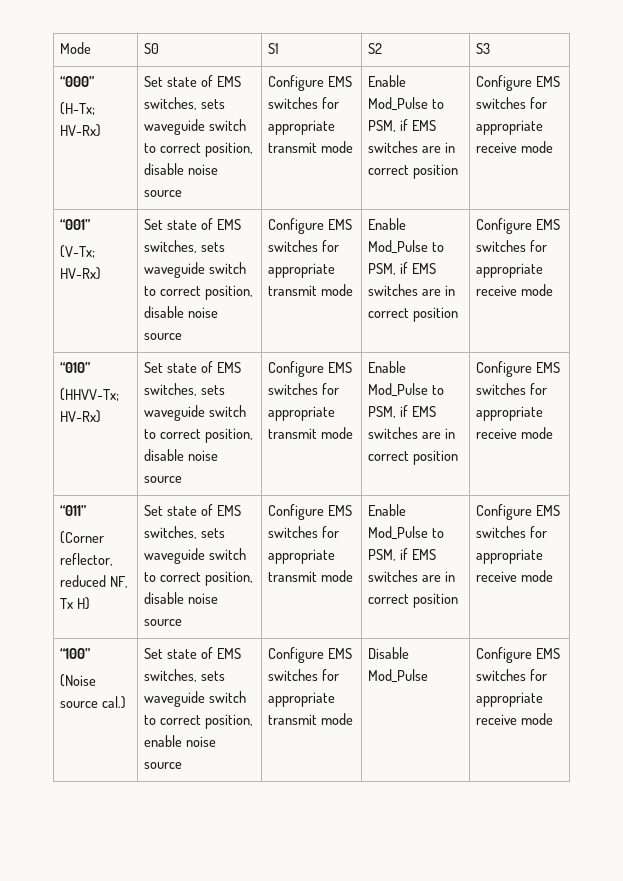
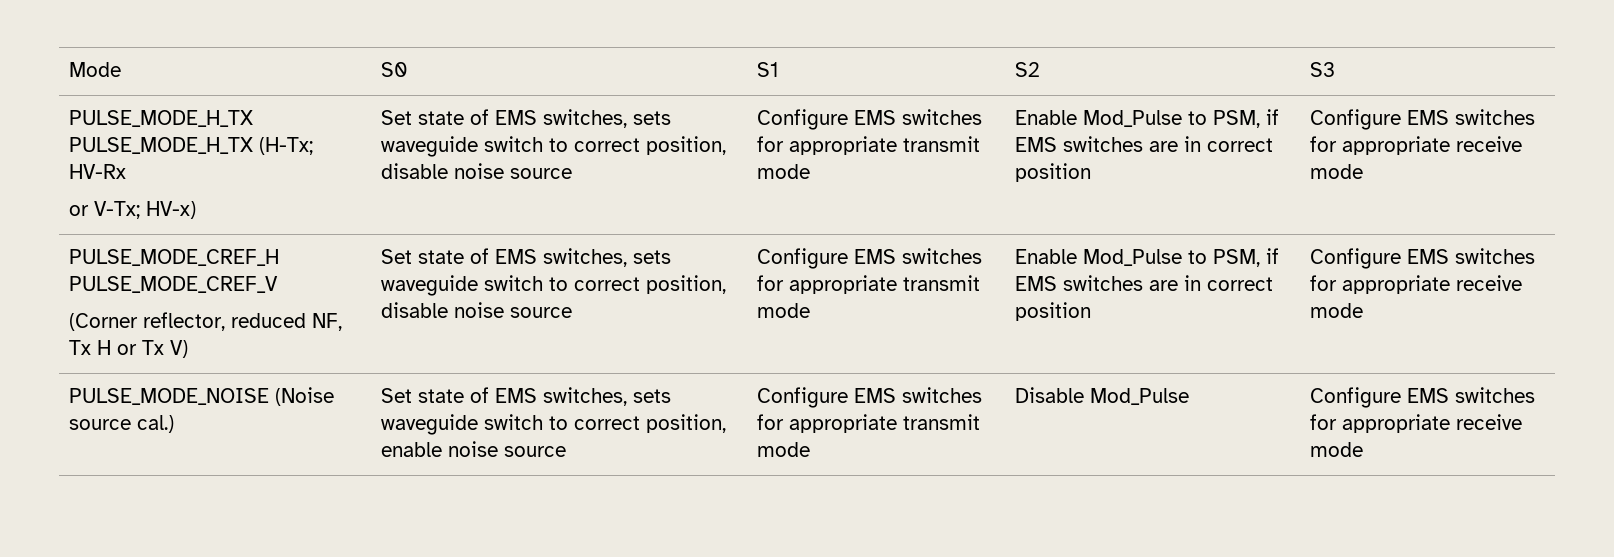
- “000”
- (H-Tx; HV-Rx)
+ PULSE_MODE_H_TX PULSE_MODE_H_TX (H-Tx; HV-Rx
+ or V-Tx; HV-x)
- “001”
- (V-Tx; HV-Rx)
+ PULSE_MODE_CREF_H PULSE_MODE_CREF_V
+ (Corner reflector, reduced NF, Tx H or Tx V)
- “010”
- (HHVV-Tx; HV-Rx) | Set state of EMS switches, sets waveguide switch to correct position, disable noise source | Configure EMS switches for appropriate transmit mode | Enable Mod_Pulse to PSM, if EMS switches are in correct position | Configure EMS switches for appropriate receive mode
- “011”
- (Corner reflector, reduced NF, Tx H) | Set state of EMS switches, sets waveguide switch to correct position, disable noise source | Configure EMS switches for appropriate transmit mode | Enable Mod_Pulse to PSM, if EMS switches are in correct position | Configure EMS switches for appropriate receive mode
- “100”
- (Noise source cal.) | Set state of EMS switches, sets waveguide switch to correct position, enable noise source | Configure EMS switches for appropriate transmit mode | Disable Mod_Pulse | Configure EMS switches for appropriate receive mode
+ PULSE_MODE_NOISE (Noise source cal.) | Set state of EMS switches, sets waveguide switch to correct position, enable noise source | Configure EMS switches for appropriate transmit mode | Disable Mod_Pulse | Configure EMS switches for appropriate receive mode

